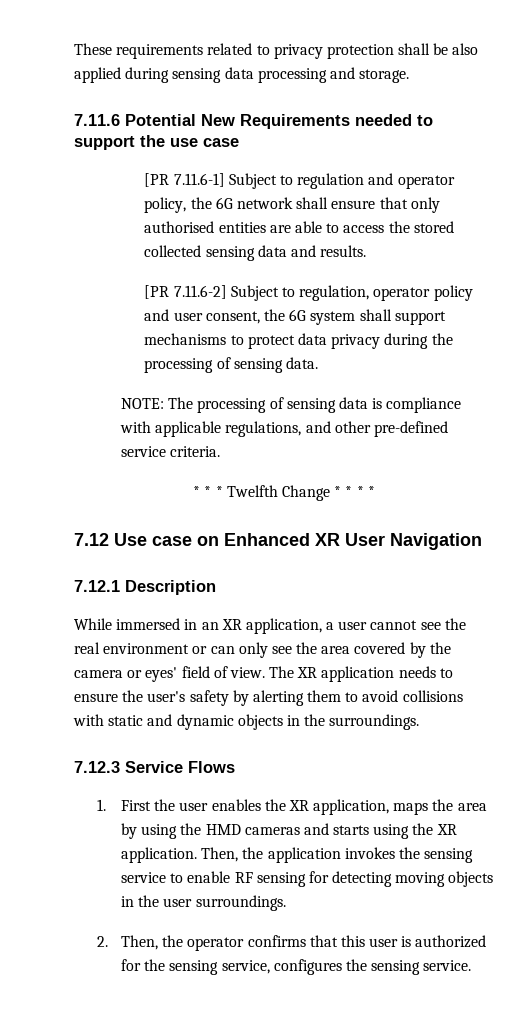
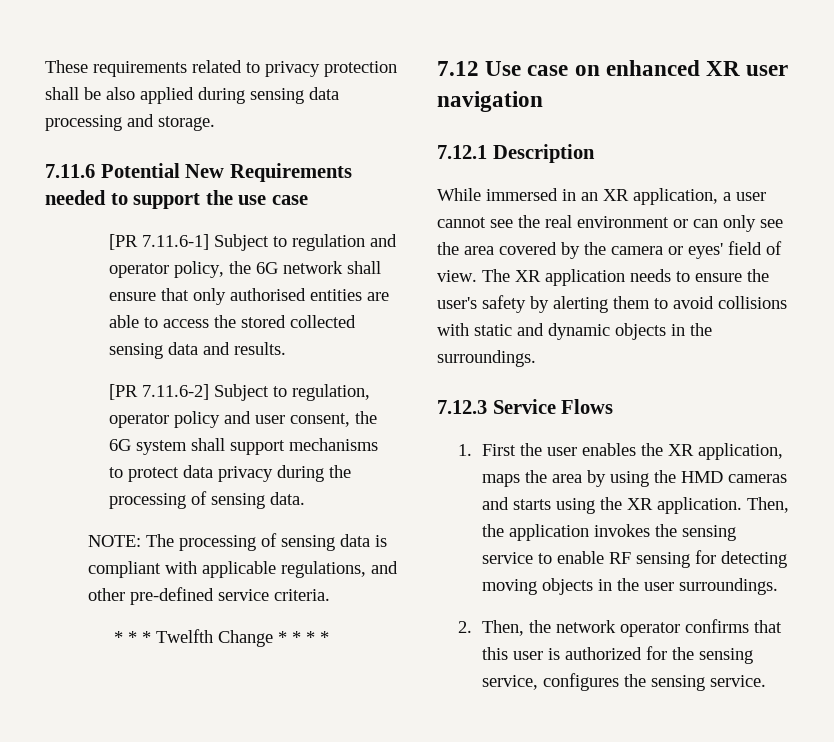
- NOTE: The processing of sensing data is compliance with applicable regulations, and other pre-defined service criteria.
+ NOTE: The processing of sensing data is compliant with applicable regulations, and other pre-defined service criteria.
- 7.12 Use case on Enhanced XR User Navigation
+ 7.12 Use case on enhanced XR user navigation
- 2. Then, the operator confirms that this user is authorized for the sensing service, configures the sensing service.
+ 2. Then, the network operator confirms that this user is authorized for the sensing service, configures the sensing service.

